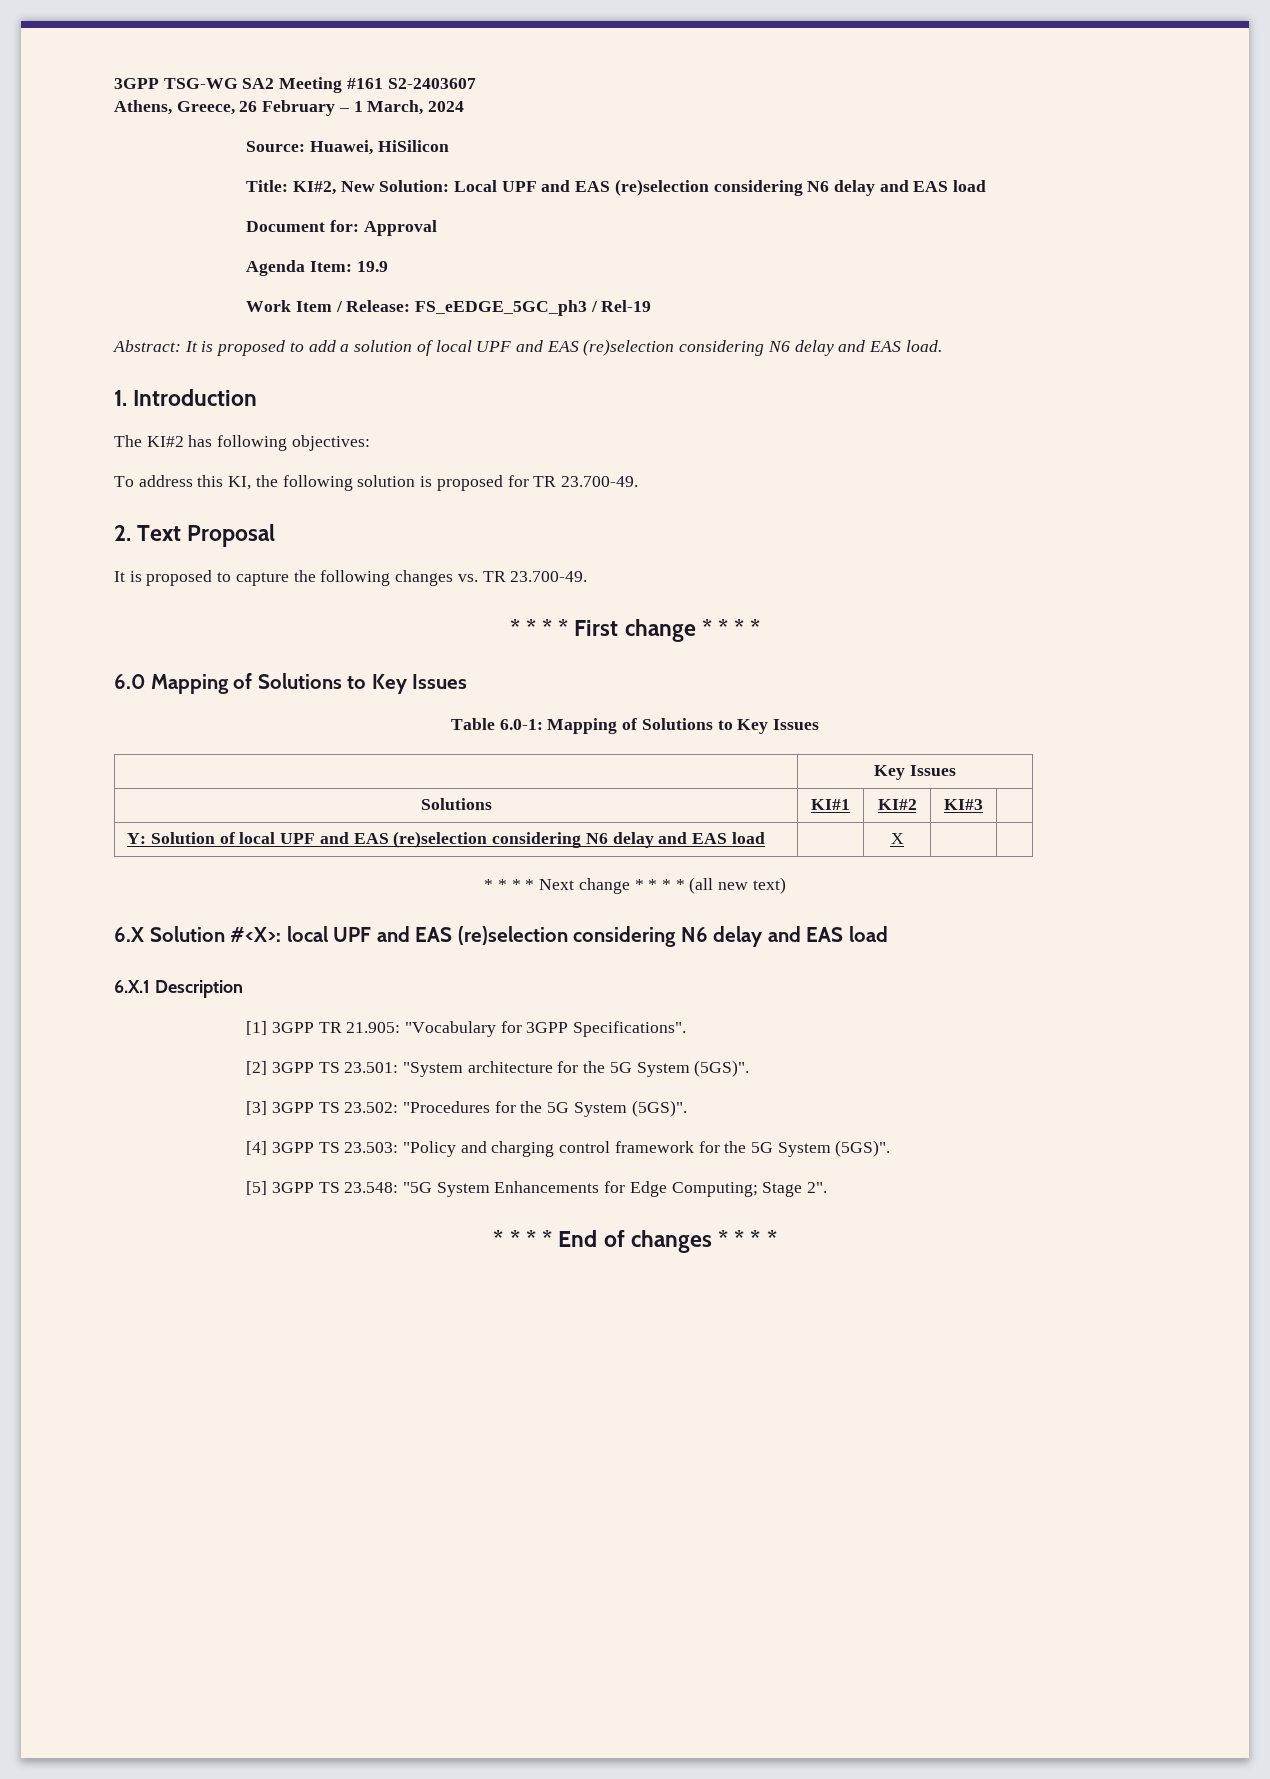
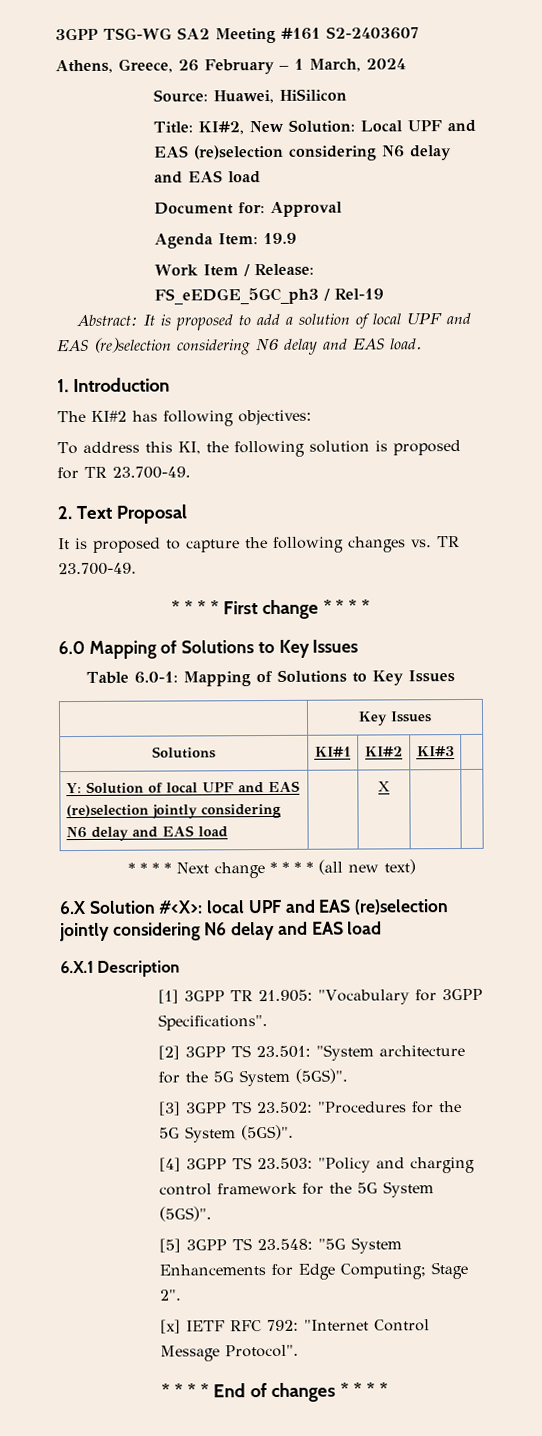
- Y: Solution of local UPF and EAS (re)selection considering N6 delay and EAS load | | X | |
+ Y: Solution of local UPF and EAS (re)selection jointly considering N6 delay and EAS load | | X | |
- 6.X Solution #<X>: local UPF and EAS (re)selection considering N6 delay and EAS load
+ 6.X Solution #<X>: local UPF and EAS (re)selection jointly considering N6 delay and EAS load
+ [x] IETF RFC 792: "Internet Control Message Protocol".

